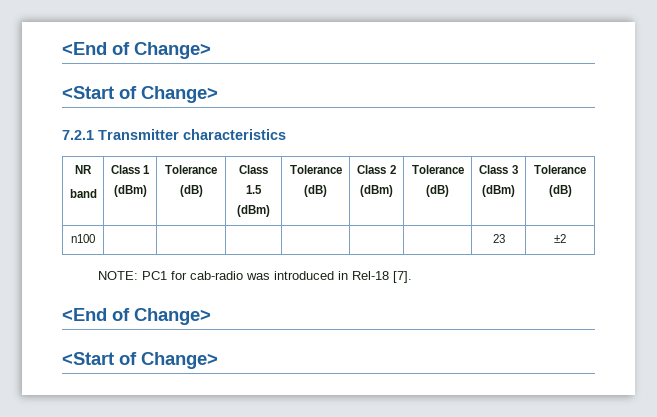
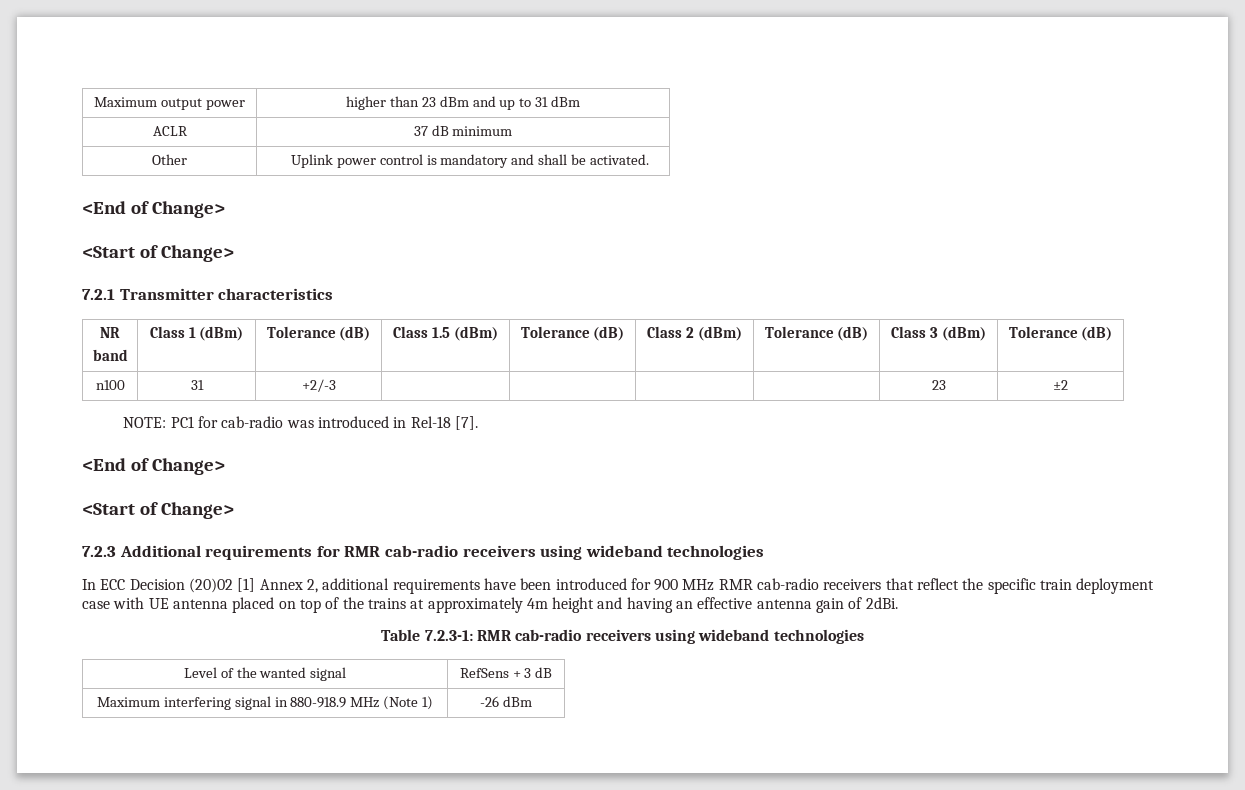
+ Maximum output power | higher than 23 dBm and up to 31 dBm
+ ACLR | 37 dB minimum
+ Other | Uplink power control is mandatory and shall be activated.
- n100 | | | | | | | 23 | ±2
+ n100 | 31 | +2/-3 | | | | | 23 | ±2
+ 7.2.3 Additional requirements for RMR cab-radio receivers using wideband technologies
+ In ECC Decision (20)02 [1] Annex 2, additional requirements have been introduced for 900 MHz RMR cab-radio receivers that reflect the specific train deployment case with UE antenna placed on top of the trains at approximately 4m height and having an effective antenna gain of 2dBi.
+ Table 7.2.3-1: RMR cab-radio receivers using wideband technologies
+ Level of the wanted signal | RefSens + 3 dB
+ Maximum interfering signal in 880-918.9 MHz (Note 1) | -26 dBm

